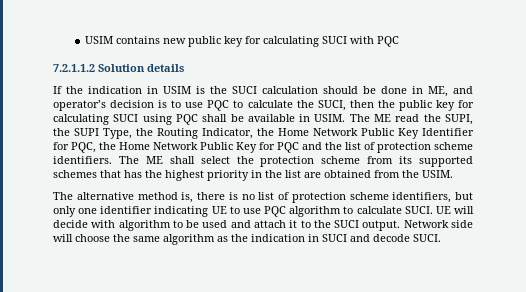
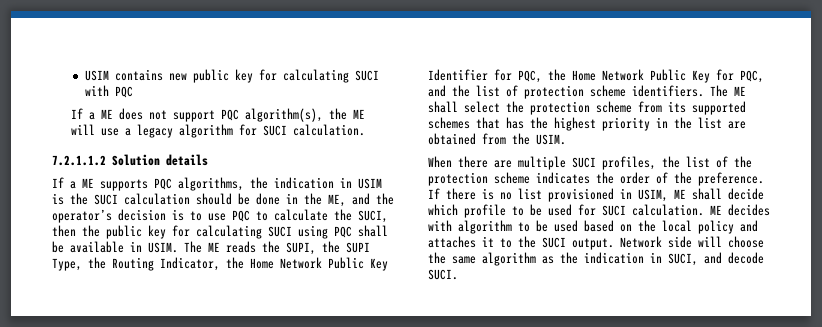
+ If a ME does not support PQC algorithm(s), the ME will use a legacy algorithm for SUCI calculation.
- If the indication in USIM is the SUCI calculation should be done in ME, and operator’s decision is to use PQC to calculate the SUCI, then the public key for calculating SUCI using PQC shall be available in USIM.
+ If a ME supports PQC algorithms, the indication in USIM is the SUCI calculation should be done in the ME, and the operator’s decision is to use PQC to calculate the SUCI, then the public key for calculating SUCI using PQC shall be available in USIM.
- The ME read the SUPI, the SUPI Type, the Routing Indicator, the Home Network Public Key Identifier for PQC, the Home Network Public Key for PQC and the list of protection scheme identifiers.
+ The ME reads the SUPI, the SUPI Type, the Routing Indicator, the Home Network Public Key Identifier for PQC, the Home Network Public Key for PQC, and the list of protection scheme identifiers.
- The alternative method is, there is no list of protection scheme identifiers, but only one identifier indicating UE to use PQC algorithm to calculate SUCI. UE will decide with algorithm to be used and attach it to the SUCI output.
+ When there are multiple SUCI profiles, the list of the protection scheme indicates the order of the preference. If there is no list provisioned in USIM, ME shall decide which profile to be used for SUCI calculation. ME decides with algorithm to be used based on the local policy and attaches it to the SUCI output.
- Network side will choose the same algorithm as the indication in SUCI and decode SUCI.
+ Network side will choose the same algorithm as the indication in SUCI, and decode SUCI.

